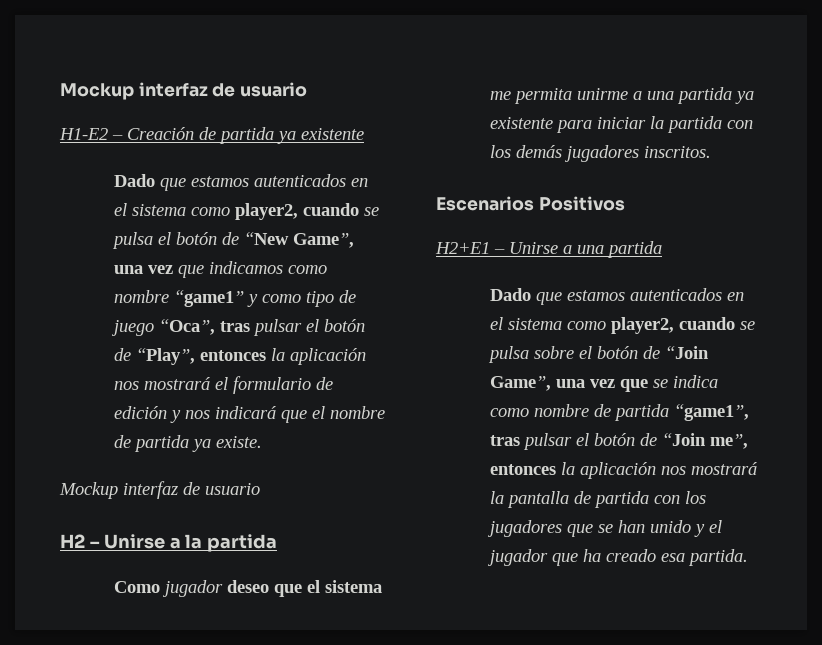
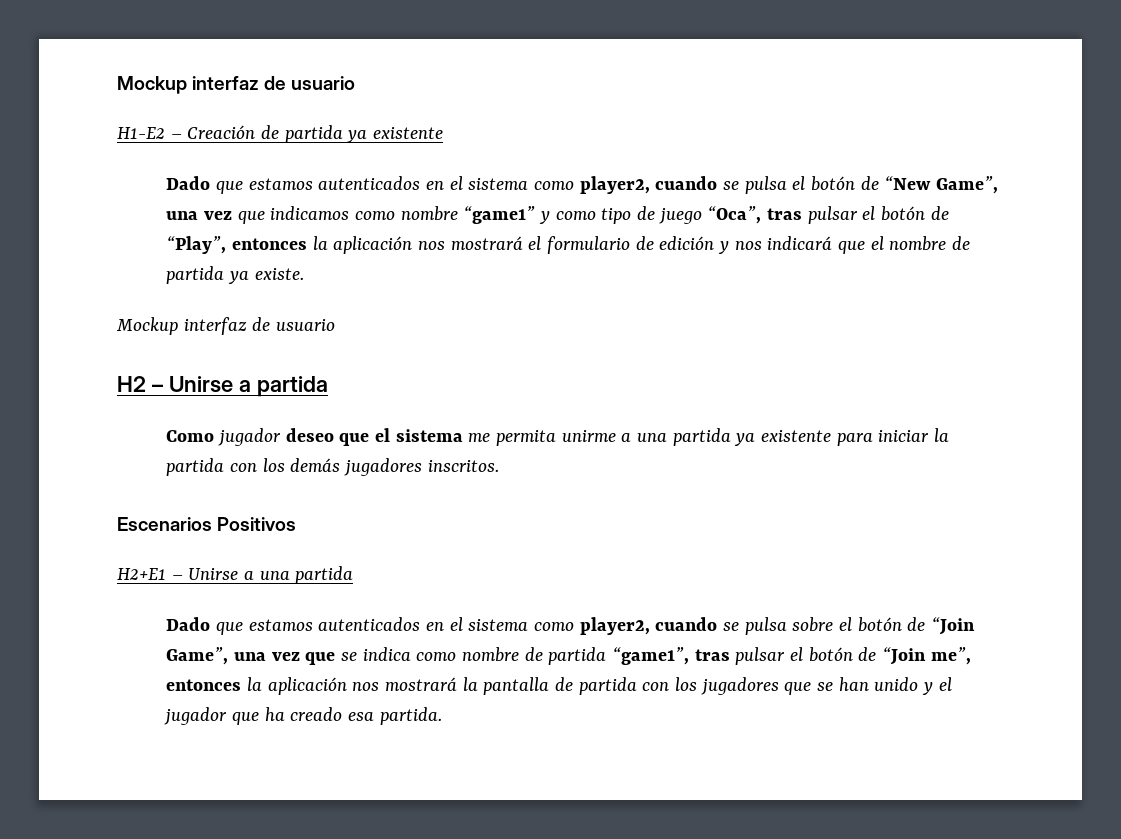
- H2 – Unirse a la partida
+ H2 – Unirse a partida

